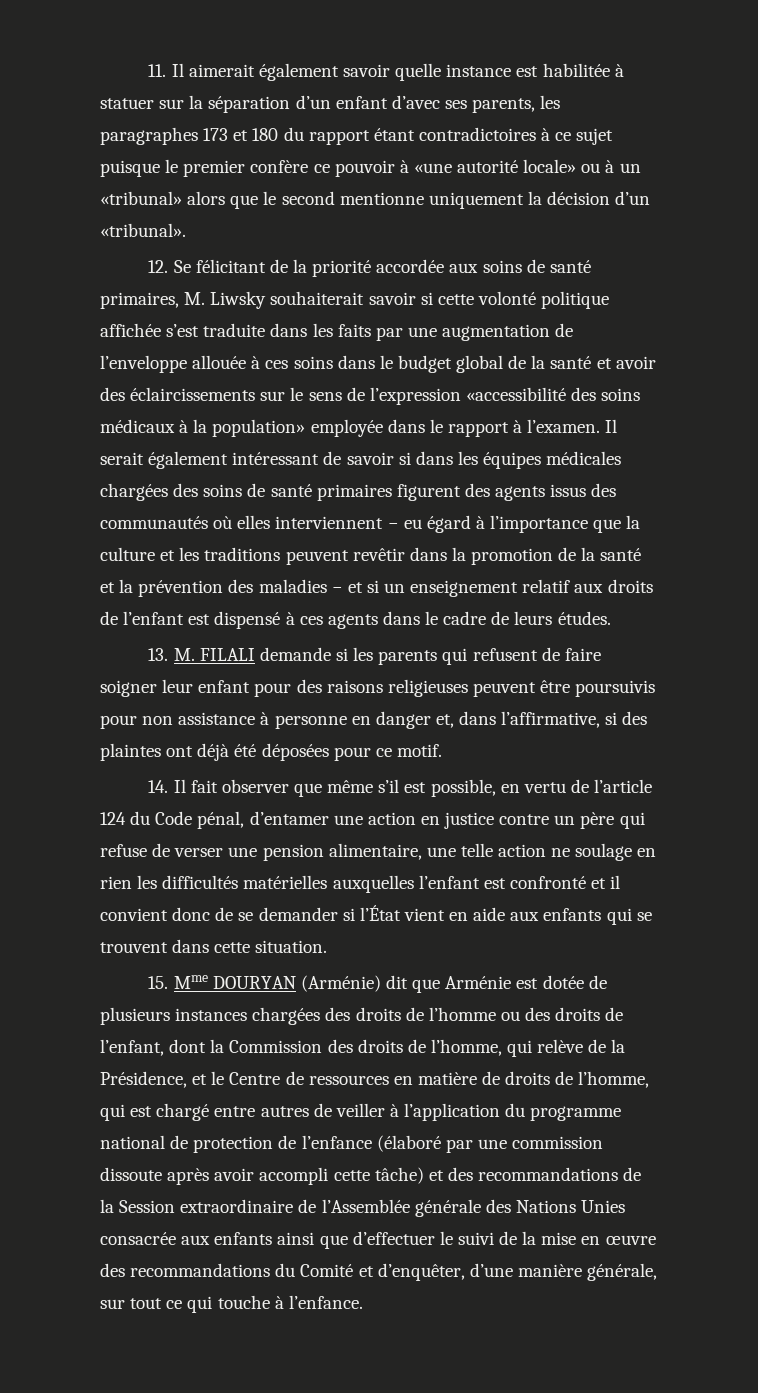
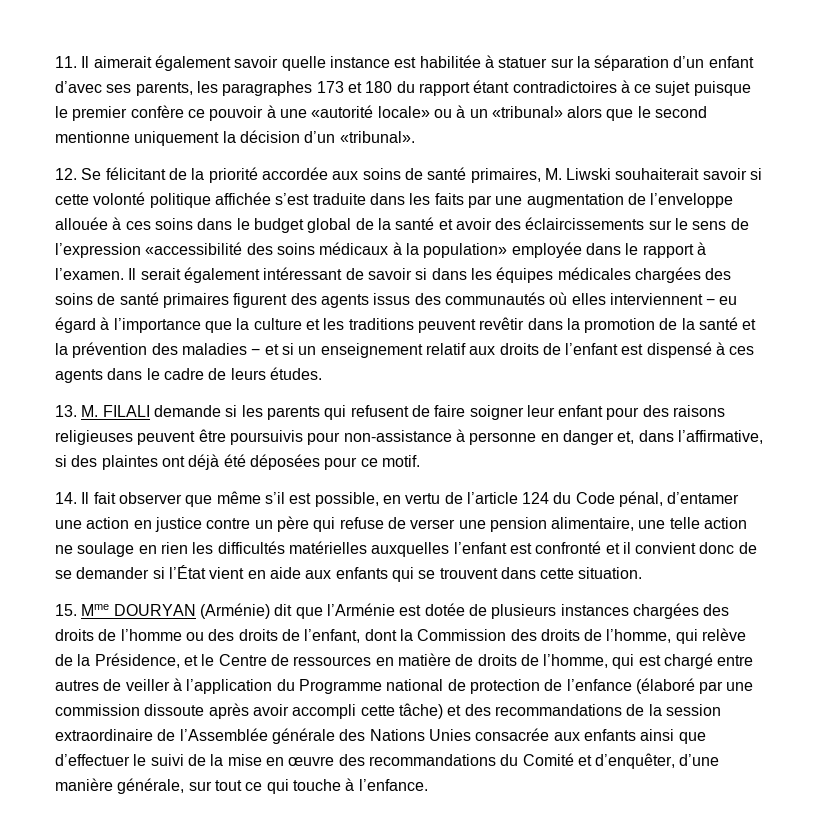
- 11. Il aimerait également savoir quelle instance est habilitée à statuer sur la séparation d’un enfant d’avec ses parents, les paragraphes 173 et 180 du rapport étant contradictoires à ce sujet puisque le premier confère ce pouvoir à «une autorité locale» ou à un «tribunal» alors que le second mentionne uniquement la décision d’un «tribunal».
+ 11. Il aimerait également savoir quelle instance est habilitée à statuer sur la séparation d’un enfant d’avec ses parents, les paragraphes 173 et 180 du rapport étant contradictoires à ce sujet puisque le premier confère ce pouvoir à une «autorité locale» ou à un «tribunal» alors que le second mentionne uniquement la décision d’un «tribunal».
- 12. Se félicitant de la priorité accordée aux soins de santé primaires, M. Liwsky souhaiterait savoir si cette volonté politique affichée s’est traduite dans les faits par une augmentation de l’enveloppe allouée à ces soins dans le budget global de la santé et avoir des éclaircissements sur le sens de l’expression «accessibilité des soins médicaux à la population» employée dans le rapport à l’examen.
+ 12. Se félicitant de la priorité accordée aux soins de santé primaires, M. Liwski souhaiterait savoir si cette volonté politique affichée s’est traduite dans les faits par une augmentation de l’enveloppe allouée à ces soins dans le budget global de la santé et avoir des éclaircissements sur le sens de l’expression «accessibilité des soins médicaux à la population» employée dans le rapport à l’examen.
- 13. M. FILALI demande si les parents qui refusent de faire soigner leur enfant pour des raisons religieuses peuvent être poursuivis pour non assistance à personne en danger et, dans l’affirmative, si des plaintes ont déjà été déposées pour ce motif.
+ 13. M. FILALI demande si les parents qui refusent de faire soigner leur enfant pour des raisons religieuses peuvent être poursuivis pour non-assistance à personne en danger et, dans l’affirmative, si des plaintes ont déjà été déposées pour ce motif.
- 15. Mme DOURYAN (Arménie) dit que Arménie est dotée de plusieurs instances chargées des droits de l’homme ou des droits de l’enfant, dont la Commission des droits de l’homme, qui relève de la Présidence, et le Centre de ressources en matière de droits de l’homme, qui est chargé entre autres de veiller à l’application du programme national de protection de l’enfance (élaboré par une commission dissoute après avoir accompli cette tâche) et des recommandations de la Session extraordinaire de l’Assemblée générale des Nations Unies consacrée aux enfants ainsi que d’effectuer le suivi de la mise en œuvre des recommandations du Comité et d’enquêter, d’une manière générale, sur tout ce qui touche à l’enfance.
+ 15. Mme DOURYAN (Arménie) dit que l’Arménie est dotée de plusieurs instances chargées des droits de l’homme ou des droits de l’enfant, dont la Commission des droits de l’homme, qui relève de la Présidence, et le Centre de ressources en matière de droits de l’homme, qui est chargé entre autres de veiller à l’application du Programme national de protection de l’enfance (élaboré par une commission dissoute après avoir accompli cette tâche) et des recommandations de la session extraordinaire de l’Assemblée générale des Nations Unies consacrée aux enfants ainsi que d’effectuer le suivi de la mise en œuvre des recommandations du Comité et d’enquêter, d’une manière générale, sur tout ce qui touche à l’enfance.

